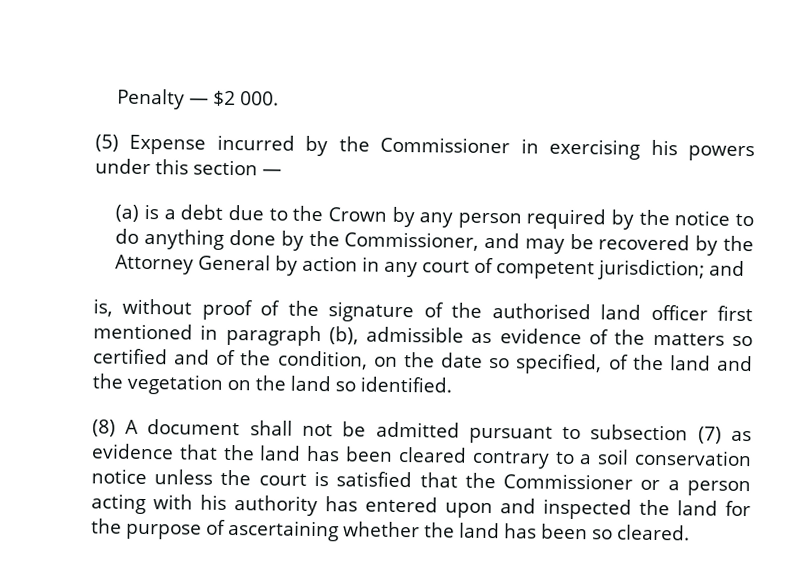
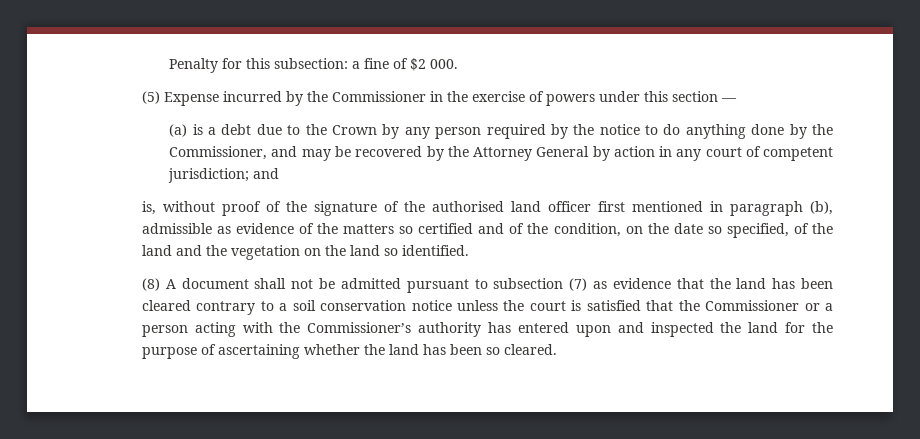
- Penalty — $2 000.
+ Penalty for this subsection: a fine of $2 000.
- (5) Expense incurred by the Commissioner in exercising his powers under this section —
+ (5) Expense incurred by the Commissioner in the exercise of powers under this section —
- (8) A document shall not be admitted pursuant to subsection (7) as evidence that the land has been cleared contrary to a soil conservation notice unless the court is satisfied that the Commissioner or a person acting with his authority has entered upon and inspected the land for the purpose of ascertaining whether the land has been so cleared.
+ (8) A document shall not be admitted pursuant to subsection (7) as evidence that the land has been cleared contrary to a soil conservation notice unless the court is satisfied that the Commissioner or a person acting with the Commissioner’s authority has entered upon and inspected the land for the purpose of ascertaining whether the land has been so cleared.

